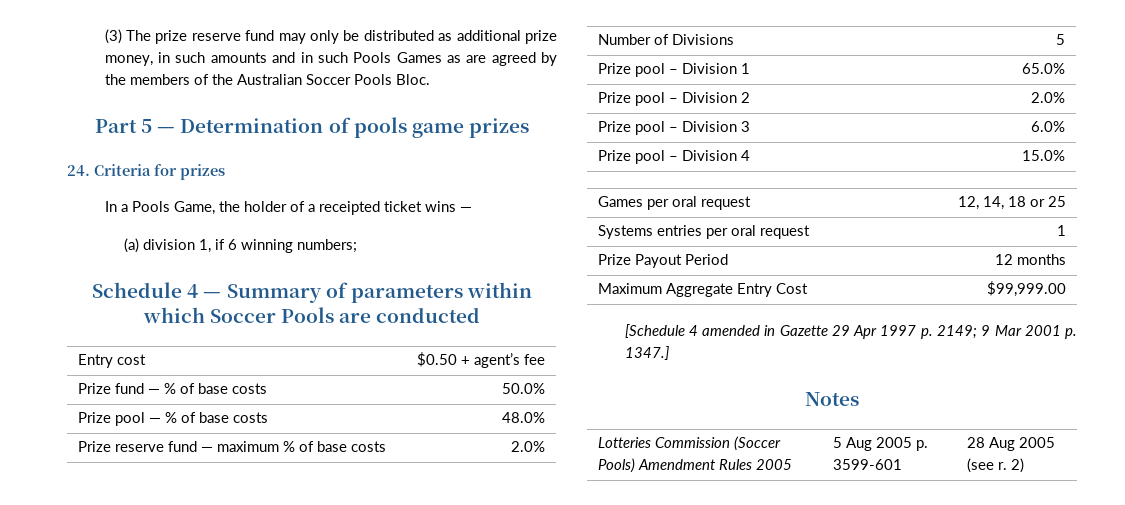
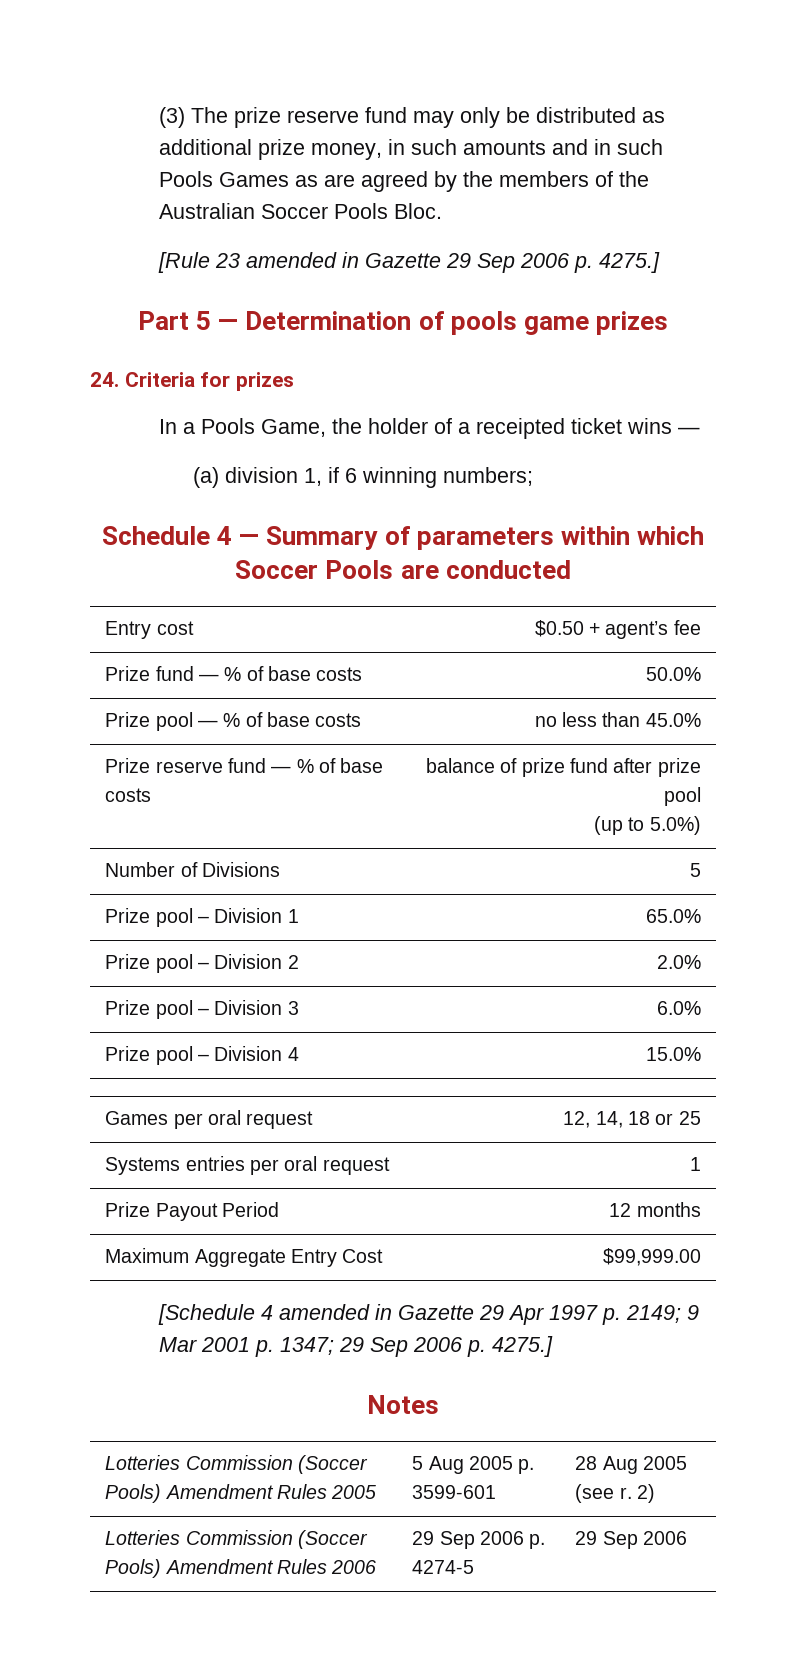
+ [Rule 23 amended in Gazette 29 Sep 2006 p. 4275.]
- Prize pool — % of base costs | 48.0%
+ Prize pool — % of base costs | no less than 45.0%
- Prize reserve fund — maximum % of base costs | 2.0%
+ Prize reserve fund — % of base costs | balance of prize fund after prize pool
+ (up to 5.0%)
- [Schedule 4 amended in Gazette 29 Apr 1997 p. 2149; 9 Mar 2001 p. 1347.]
+ [Schedule 4 amended in Gazette 29 Apr 1997 p. 2149; 9 Mar 2001 p. 1347; 29 Sep 2006 p. 4275.]
+ Lotteries Commission (Soccer Pools) Amendment Rules 2006 | 29 Sep 2006 p. 4274-5 | 29 Sep 2006

